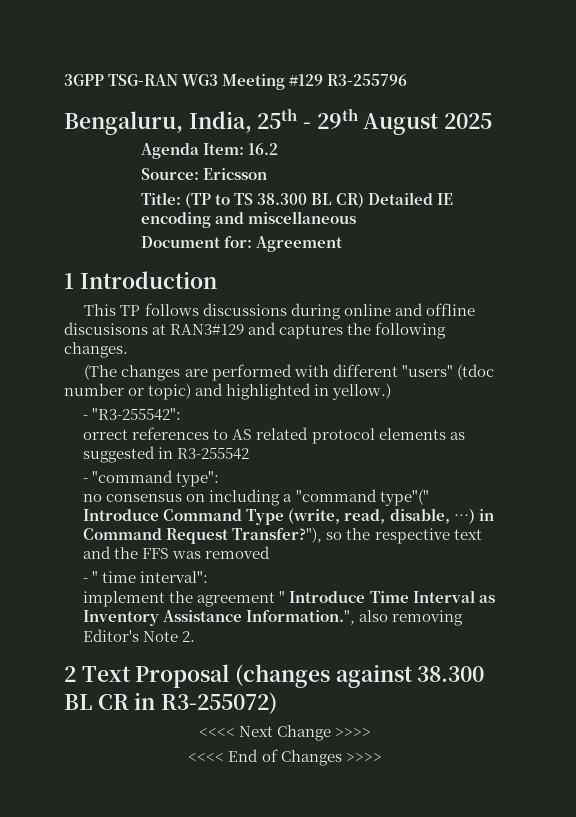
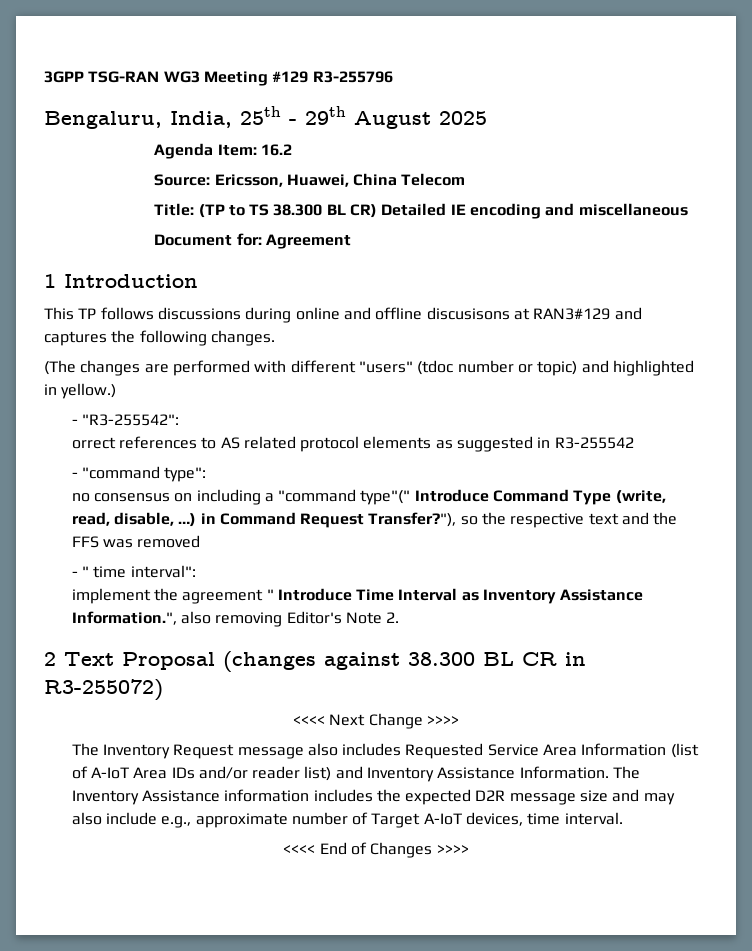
- Source: Ericsson
+ Source: Ericsson, Huawei, China Telecom
+ The Inventory Request message also includes Requested Service Area Information (list of A-IoT Area IDs and/or reader list) and Inventory Assistance Information. The Inventory Assistance information includes the expected D2R message size and may also include e.g., approximate number of Target A-IoT devices, time interval.

